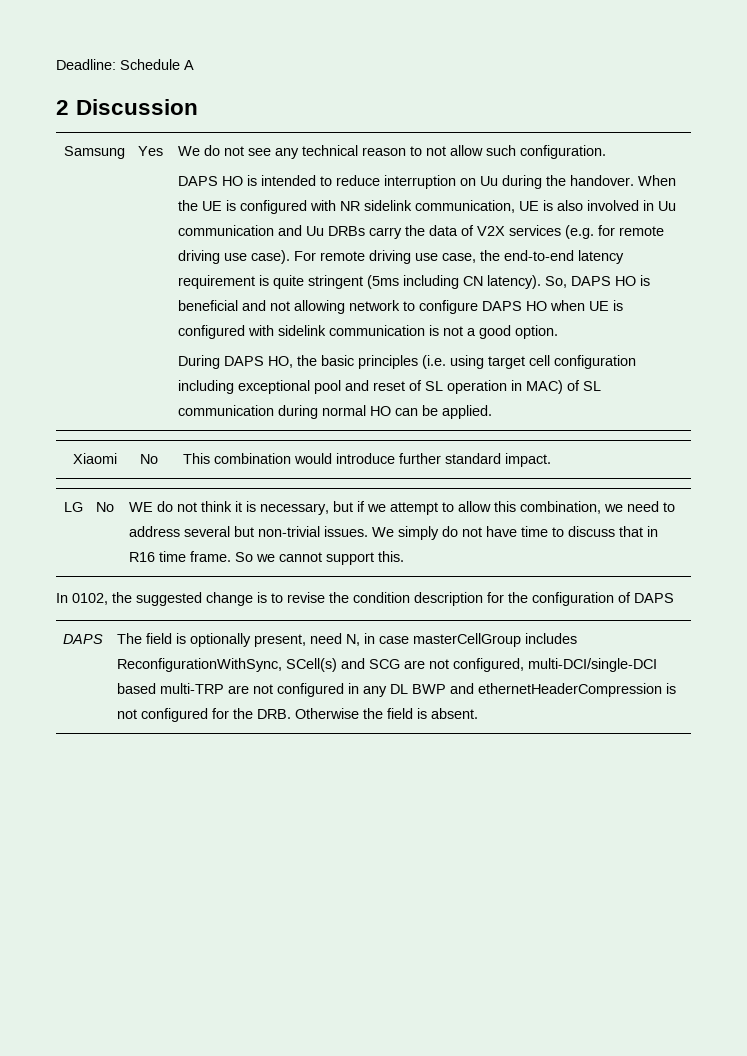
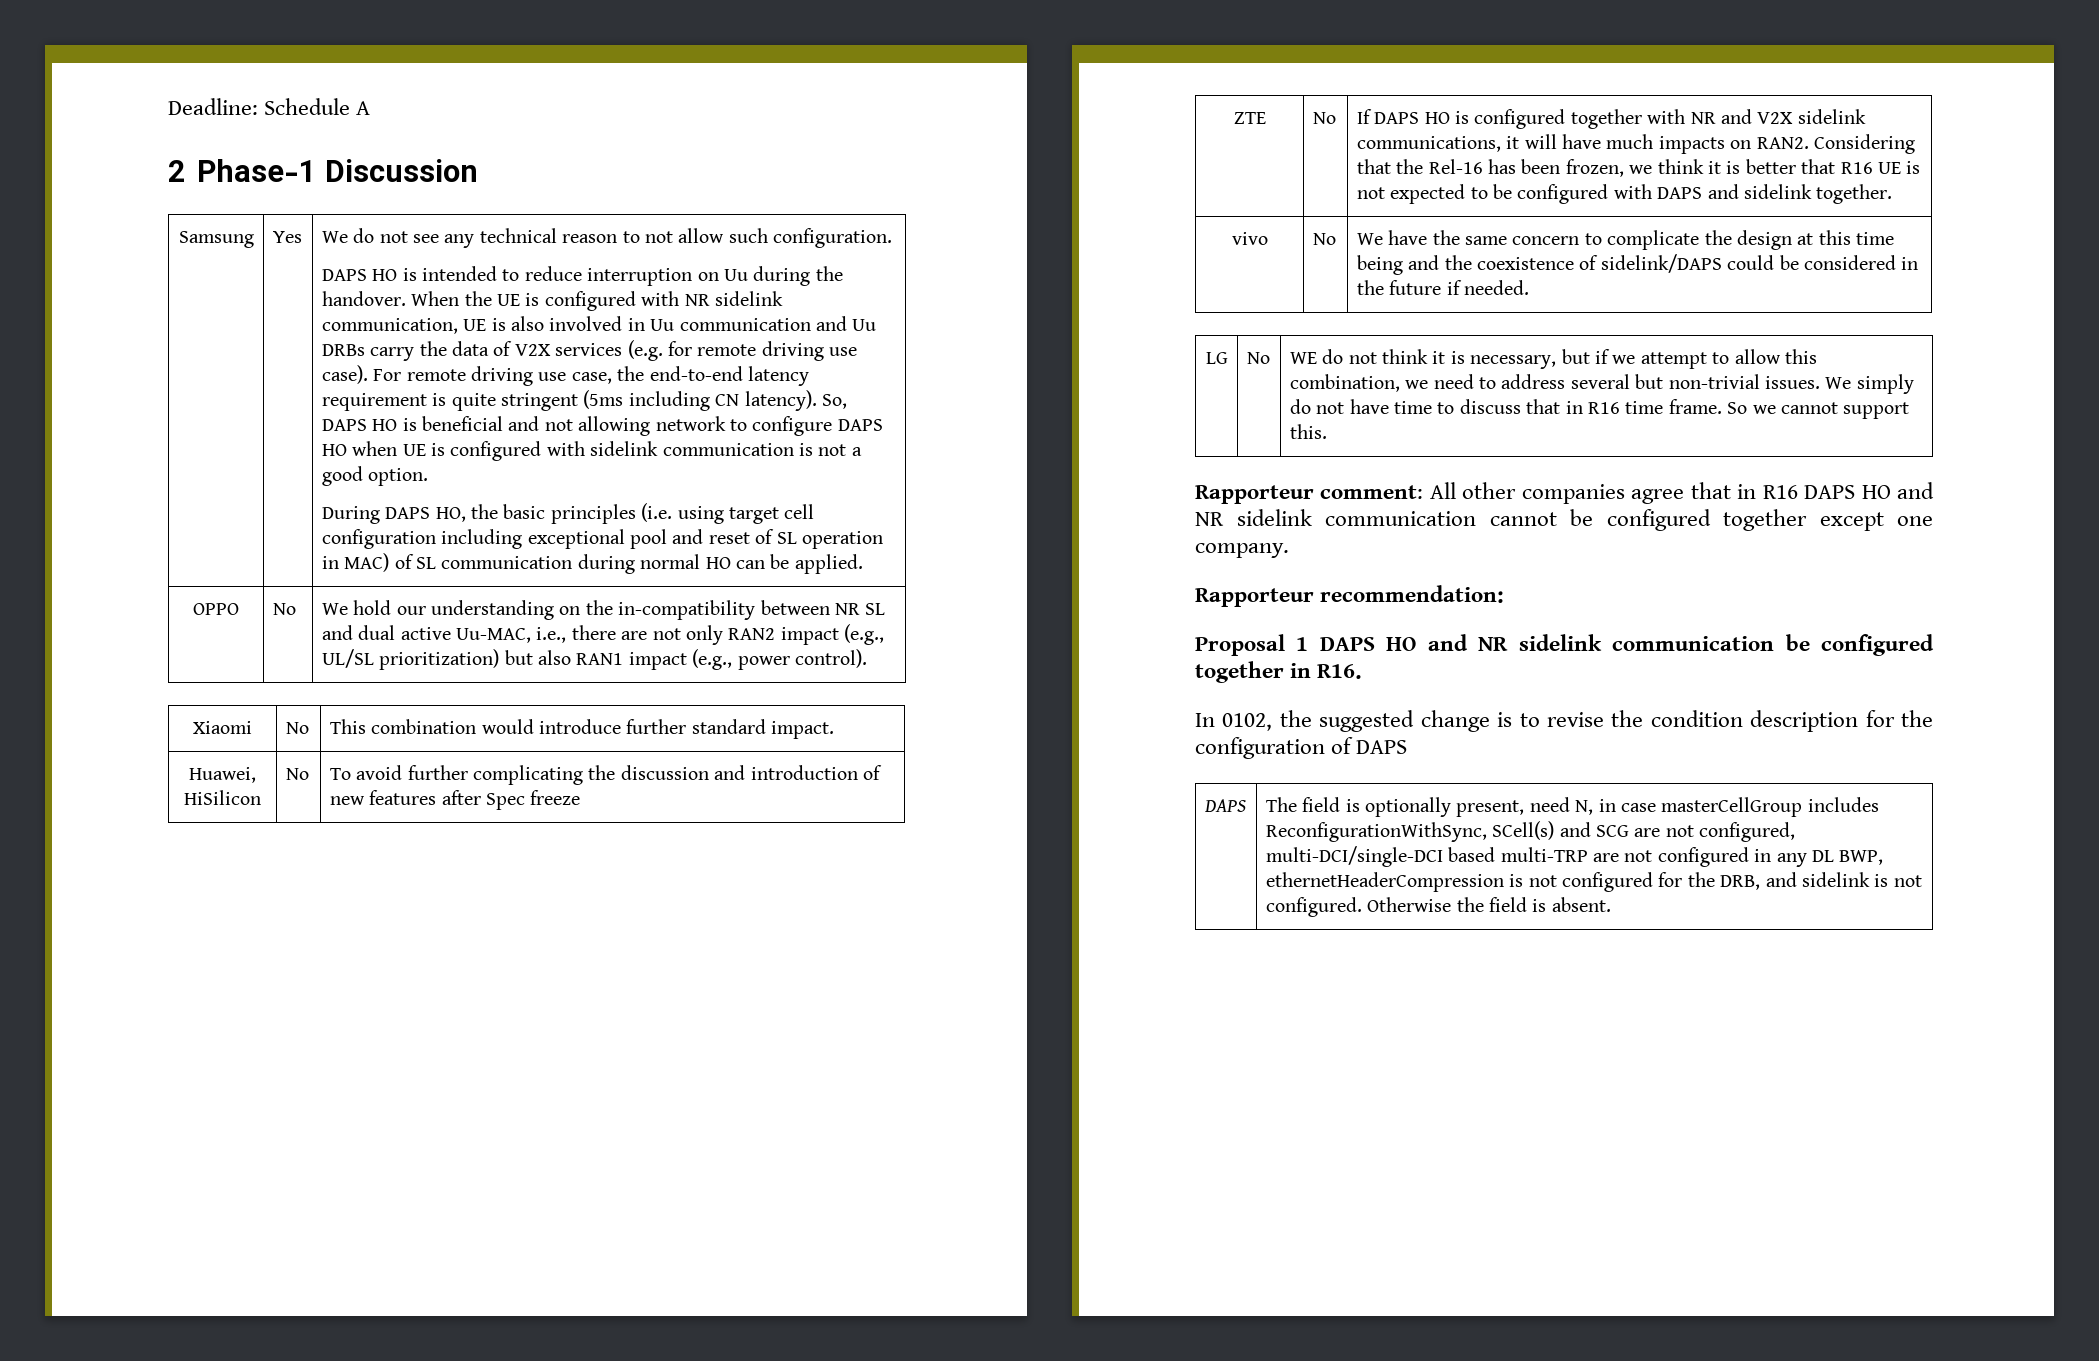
- 2 Discussion
+ 2 Phase-1 Discussion
+ OPPO | No | We hold our understanding on the in-compatibility between NR SL and dual active Uu-MAC, i.e., there are not only RAN2 impact (e.g., UL/SL prioritization) but also RAN1 impact (e.g., power control).
+ Huawei, HiSilicon | No | To avoid further complicating the discussion and introduction of new features after Spec freeze
+ ZTE | No | If DAPS HO is configured together with NR and V2X sidelink communications, it will have much impacts on RAN2. Considering that the Rel-16 has been frozen, we think it is better that R16 UE is not expected to be configured with DAPS and sidelink together.
+ vivo | No | We have the same concern to complicate the design at this time being and the coexistence of sidelink/DAPS could be considered in the future if needed.
+ Rapporteur comment: All other companies agree that in R16 DAPS HO and NR sidelink communication cannot be configured together except one company.
+ Rapporteur recommendation:
+ Proposal 1 DAPS HO and NR sidelink communication be configured together in R16.
- The field is optionally present, need N, in case masterCellGroup includes ReconfigurationWithSync, SCell(s) and SCG are not configured, multi-DCI/single-DCI based multi-TRP are not configured in any DL BWP and ethernetHeaderCompression is not configured for the DRB. Otherwise the field is absent.
+ The field is optionally present, need N, in case masterCellGroup includes ReconfigurationWithSync, SCell(s) and SCG are not configured, multi-DCI/single-DCI based multi-TRP are not configured in any DL BWP, ethernetHeaderCompression is not configured for the DRB, and sidelink is not configured. Otherwise the field is absent.

